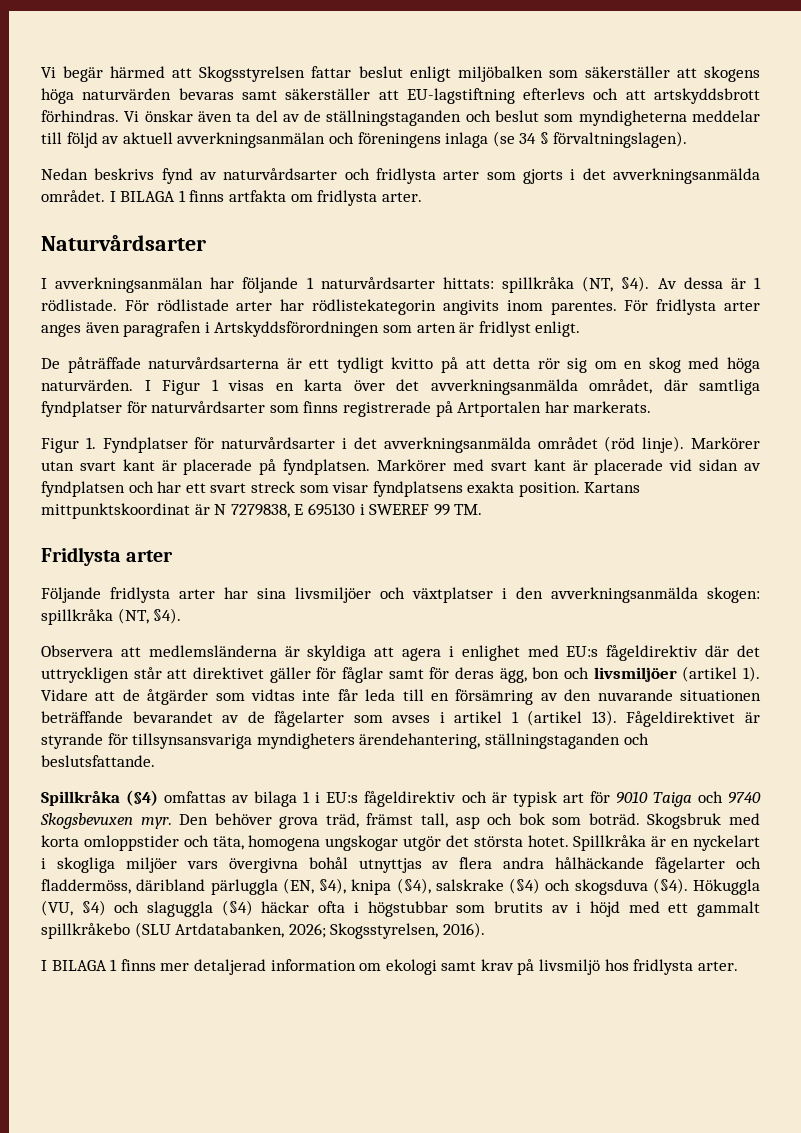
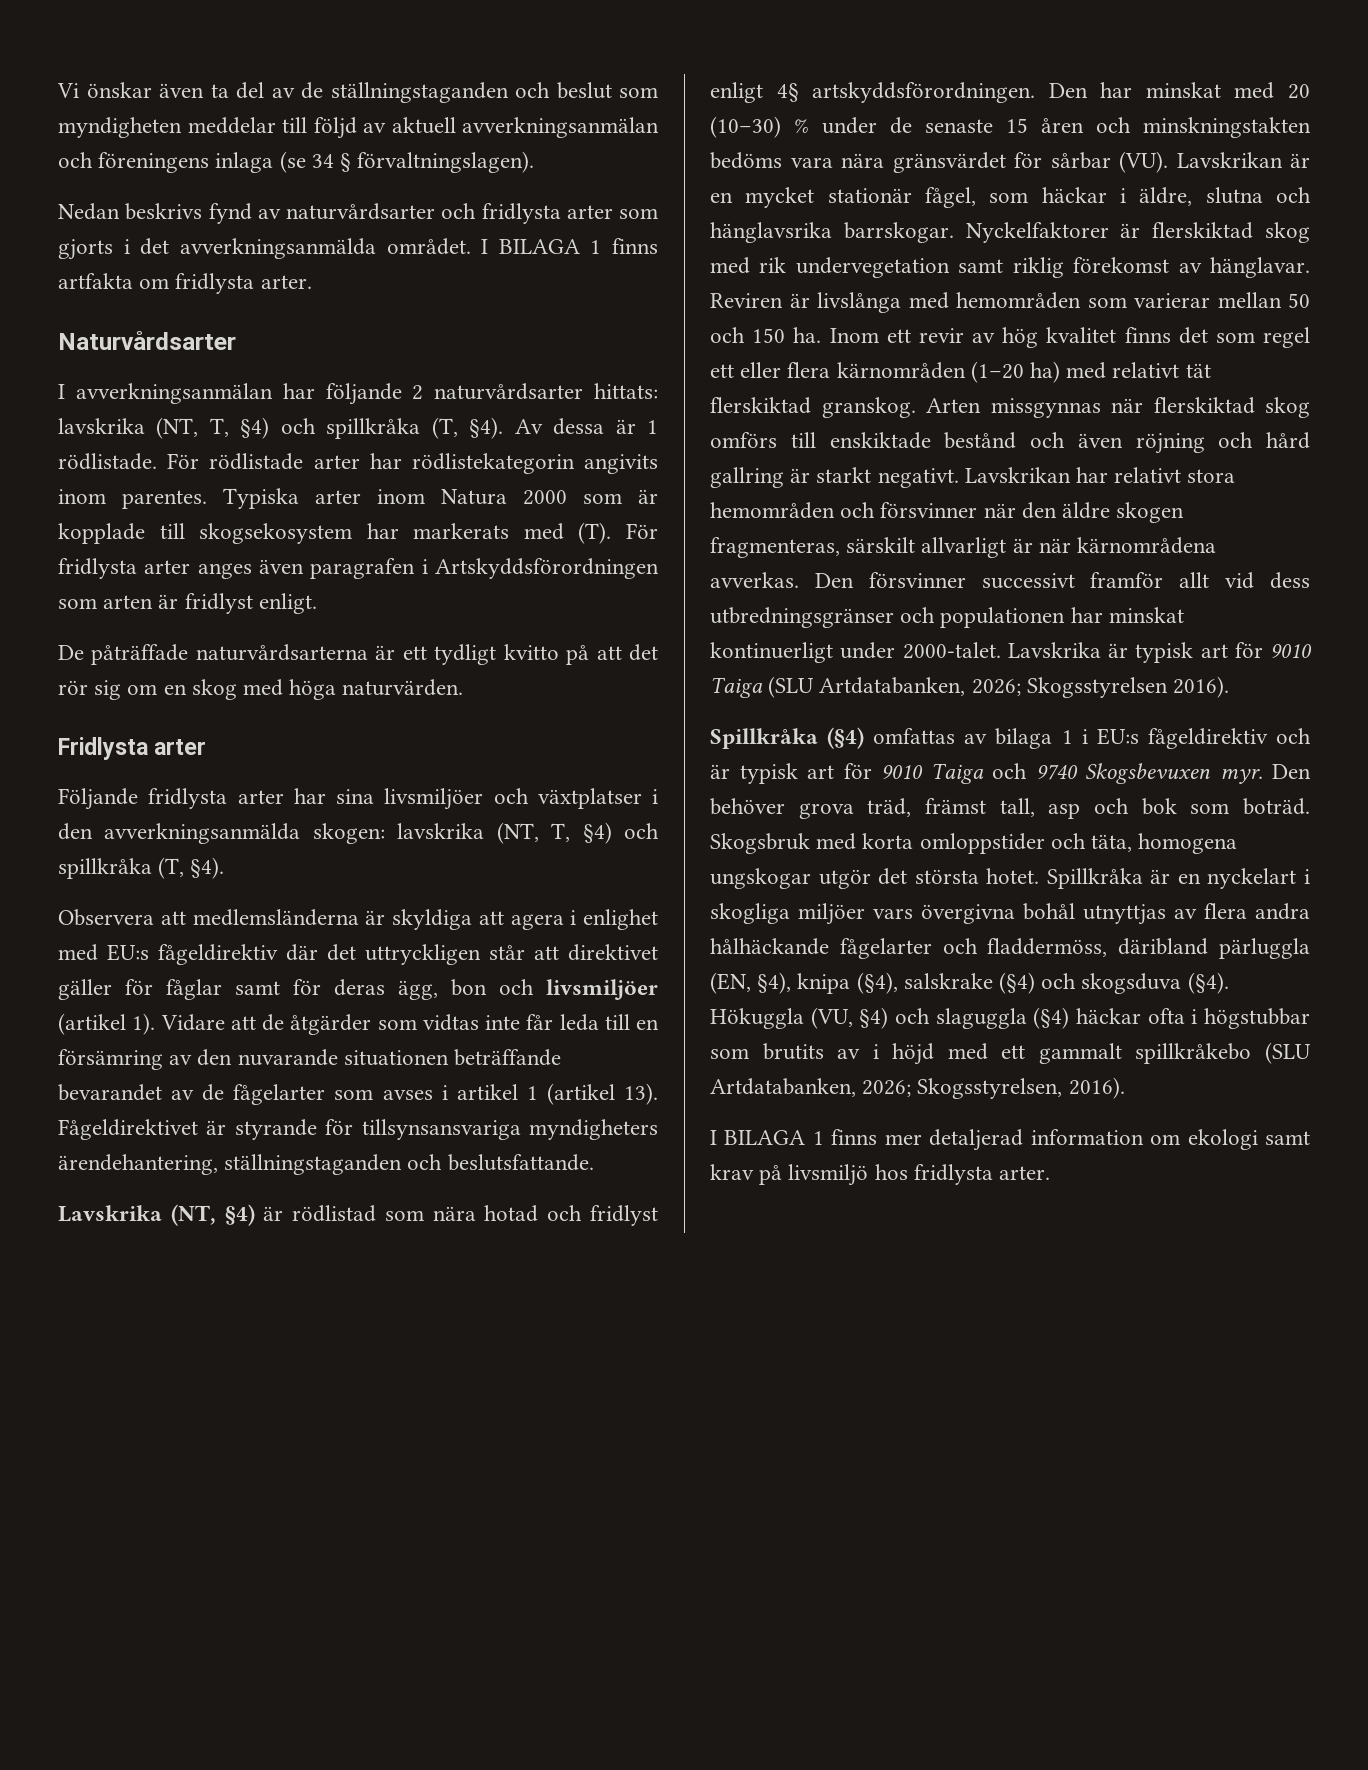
- Vi begär härmed att Skogsstyrelsen fattar beslut enligt miljöbalken som säkerställer att skogens höga naturvärden bevaras samt säkerställer att EU-lagstiftning efterlevs och att artskyddsbrott förhindras. Vi önskar även ta del av de ställningstaganden och beslut som myndigheterna meddelar till följd av aktuell avverkningsanmälan och föreningens inlaga (se 34 § förvaltningslagen).
+ Vi önskar även ta del av de ställningstaganden och beslut som myndigheten meddelar till följd av aktuell avverkningsanmälan och föreningens inlaga (se 34 § förvaltningslagen).
- I avverkningsanmälan har följande 1 naturvårdsarter hittats: spillkråka (NT, §4).
+ I avverkningsanmälan har följande 2 naturvårdsarter hittats: lavskrika (NT, T, §4) och spillkråka (T, §4).
- För fridlysta arter anges även paragrafen i Artskyddsförordningen som arten är fridlyst enligt.
+ Typiska arter inom Natura 2000 som är kopplade till skogsekosystem har markerats med (T). För fridlysta arter anges även paragrafen i Artskyddsförordningen som arten är fridlyst enligt.
- De påträffade naturvårdsarterna är ett tydligt kvitto på att detta rör sig om en skog med höga naturvärden. I Figur 1 visas en karta över det avverkningsanmälda området, där samtliga fyndplatser för naturvårdsarter som finns registrerade på Artportalen har markerats.
- Figur 1. Fyndplatser för naturvårdsarter i det avverkningsanmälda området (röd linje). Markörer utan svart kant är placerade på fyndplatsen. Markörer med svart kant är placerade vid sidan av fyndplatsen och har ett svart streck som visar fyndplatsens exakta position. Kartans mittpunktskoordinat är N 7279838, E 695130 i SWEREF 99 TM.
+ De påträffade naturvårdsarterna är ett tydligt kvitto på att det rör sig om en skog med höga naturvärden.
- Följande fridlysta arter har sina livsmiljöer och växtplatser i den avverkningsanmälda skogen: spillkråka (NT, §4).
+ Följande fridlysta arter har sina livsmiljöer och växtplatser i den avverkningsanmälda skogen: lavskrika (NT, T, §4) och spillkråka (T, §4).
+ Lavskrika (NT, §4) är rödlistad som nära hotad och fridlyst enligt 4§ artskyddsförordningen. Den har minskat med 20 (10–30) % under de senaste 15 åren och minskningstakten bedöms vara nära gränsvärdet för sårbar (VU). Lavskrikan är en mycket stationär fågel, som häckar i äldre, slutna och hänglavsrika barrskogar. Nyckelfaktorer är flerskiktad skog med rik undervegetation samt riklig förekomst av hänglavar. Reviren är livslånga med hemområden som varierar mellan 50 och 150 ha. Inom ett revir av hög kvalitet finns det som regel ett eller flera kärnområden (1–20 ha) med relativt tät flerskiktad granskog. Arten missgynnas när flerskiktad skog omförs till enskiktade bestånd och även röjning och hård gallring är starkt negativt. Lavskrikan har relativt stora hemområden och försvinner när den äldre skogen fragmenteras, särskilt allvarligt är när kärnområdena avverkas. Den försvinner successivt framför allt vid dess utbredningsgränser och populationen har minskat kontinuerligt under 2000-talet. Lavskrika är typisk art för 9010 Taiga (SLU Artdatabanken, 2026; Skogsstyrelsen 2016).

